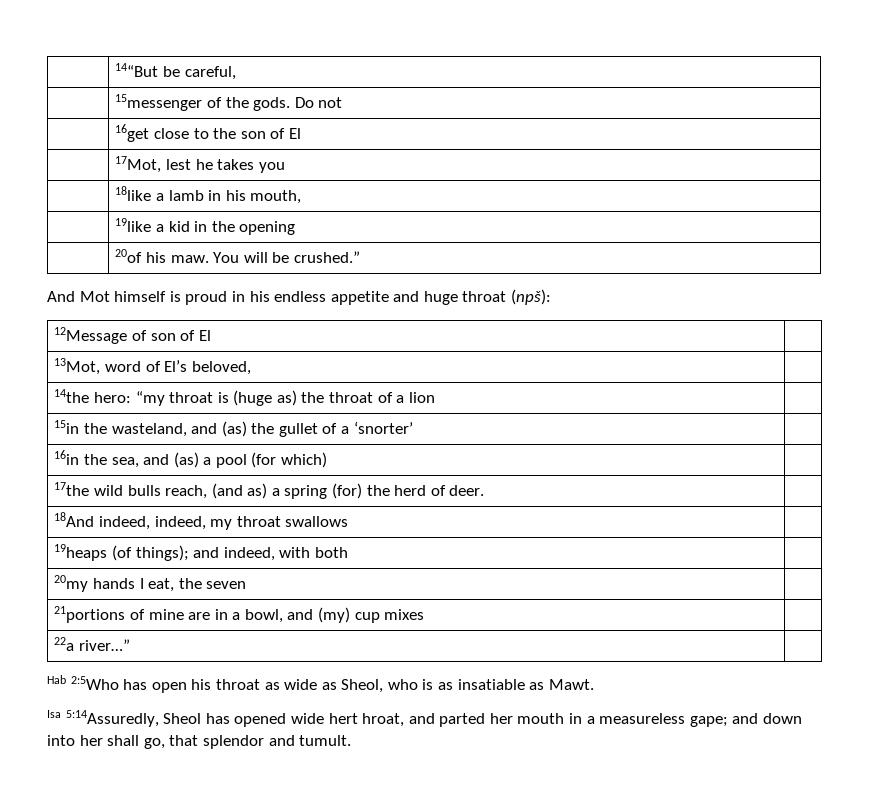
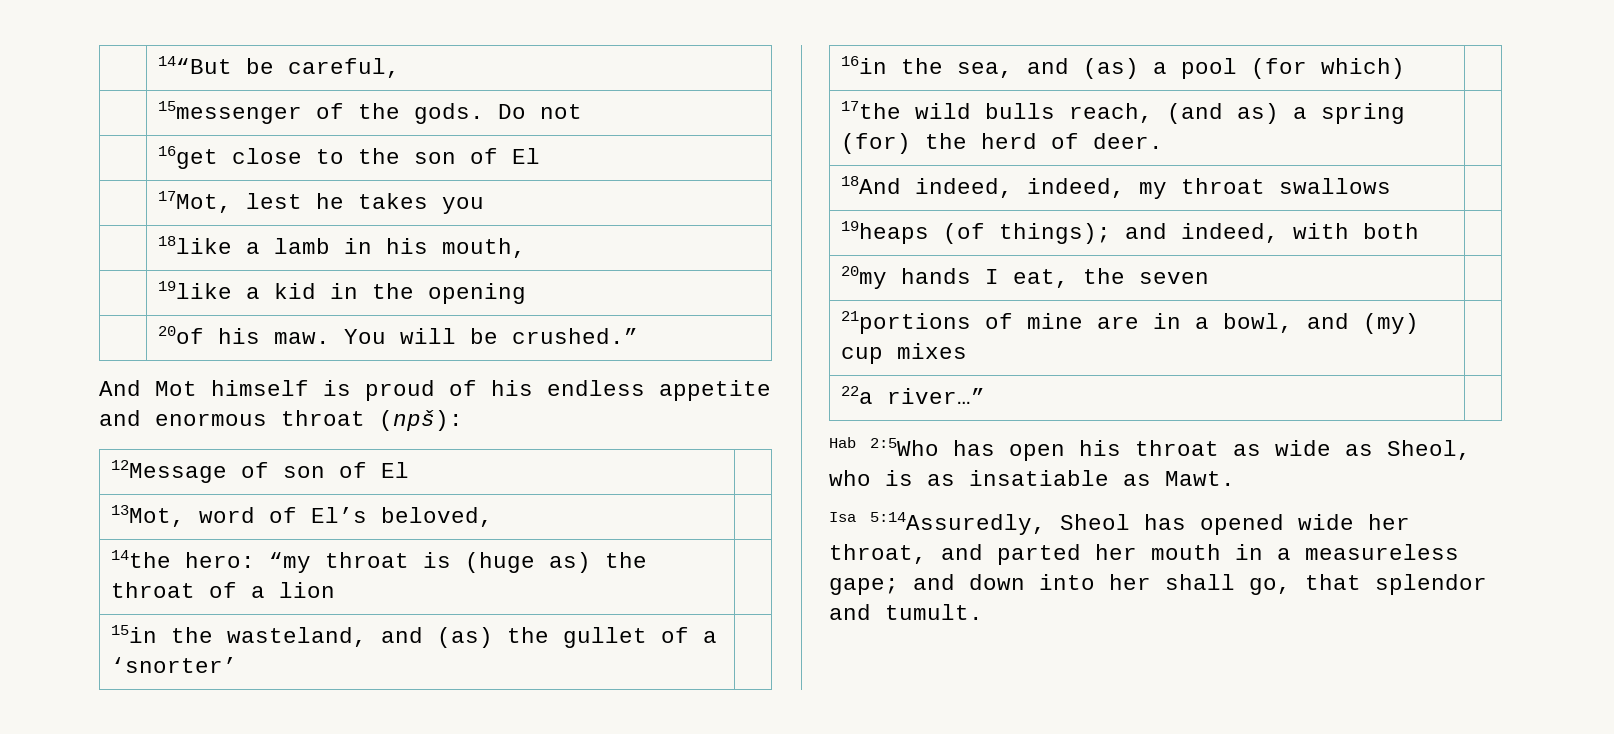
- And Mot himself is proud in his endless appetite and huge throat (npš):
+ And Mot himself is proud of his endless appetite and enormous throat (npš):
- Isa 5:14Assuredly, Sheol has opened wide hert hroat, and parted her mouth in a measureless gape; and down into her shall go, that splendor and tumult.
+ Isa 5:14Assuredly, Sheol has opened wide her throat, and parted her mouth in a measureless gape; and down into her shall go, that splendor and tumult.

